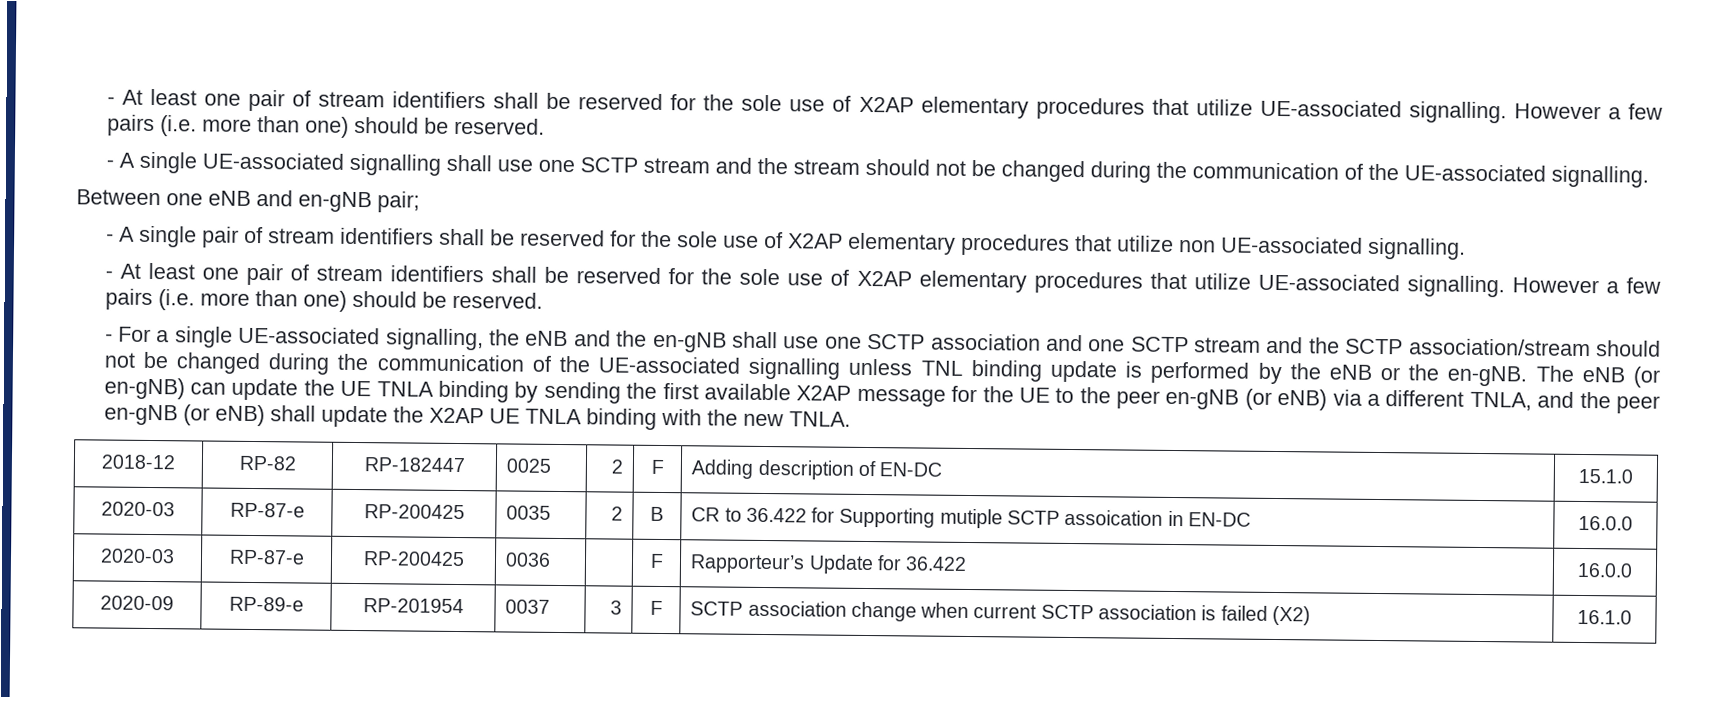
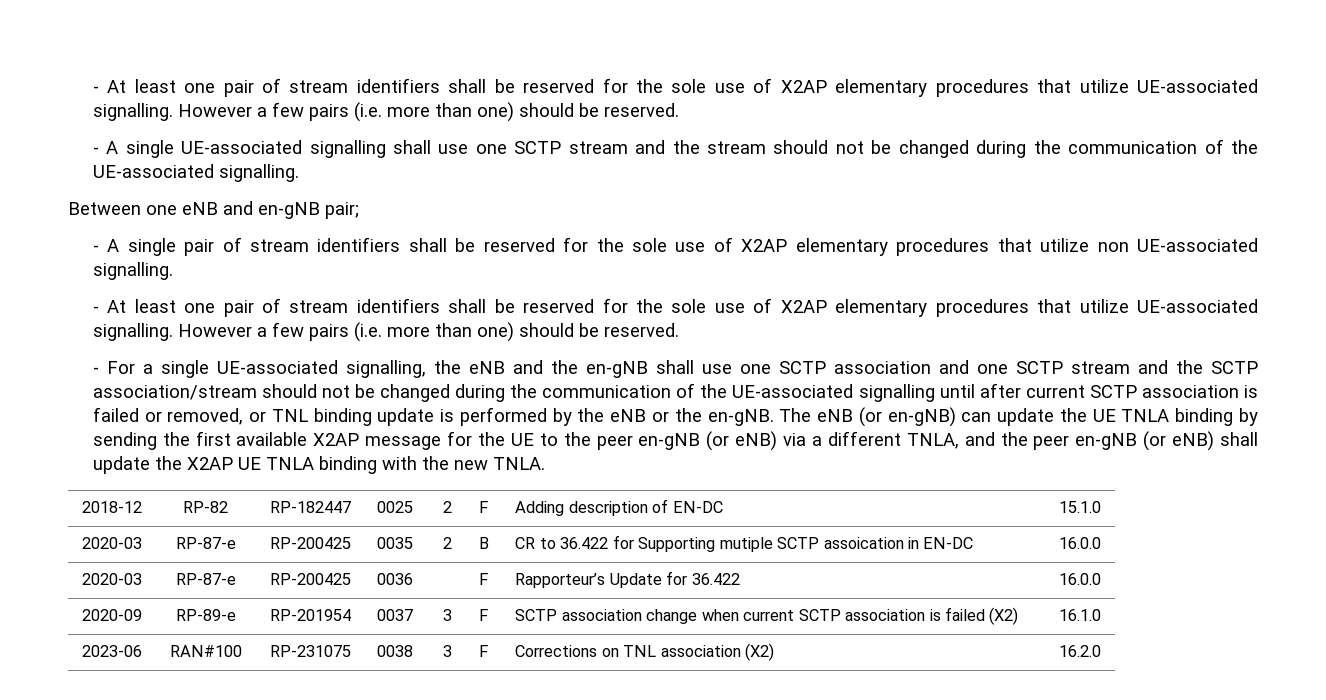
- - For a single UE-associated signalling, the eNB and the en-gNB shall use one SCTP association and one SCTP stream and the SCTP association/stream should not be changed during the communication of the UE-associated signalling unless TNL binding update is performed by the eNB or the en-gNB.
+ - For a single UE-associated signalling, the eNB and the en-gNB shall use one SCTP association and one SCTP stream and the SCTP association/stream should not be changed during the communication of the UE-associated signalling until after current SCTP association is failed or removed, or TNL binding update is performed by the eNB or the en-gNB.
+ 2023-06 | RAN#100 | RP-231075 | 0038 | 3 | F | Corrections on TNL association (X2) | 16.2.0

